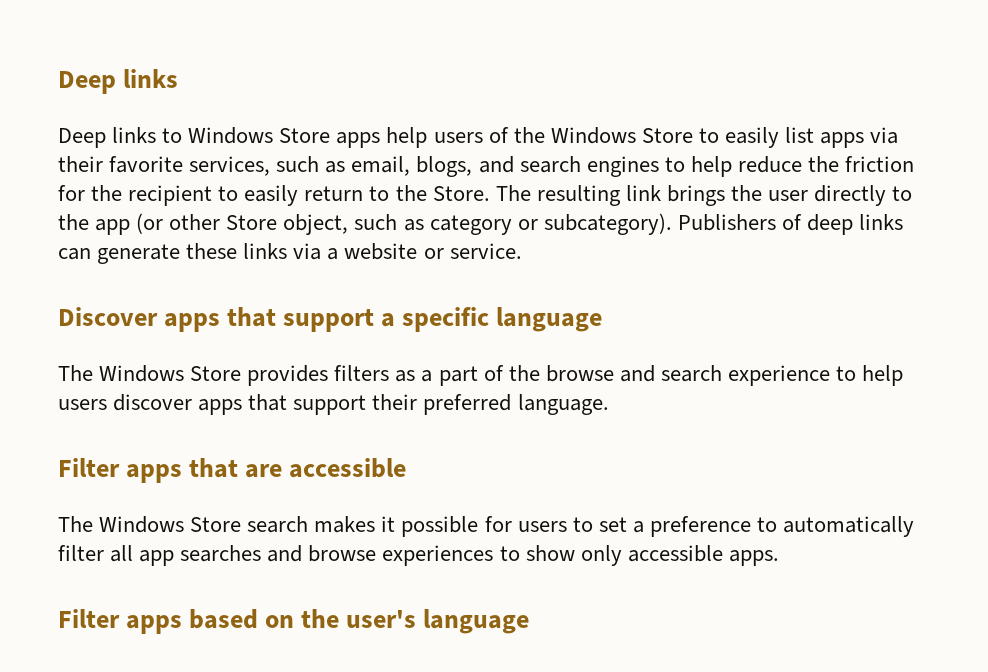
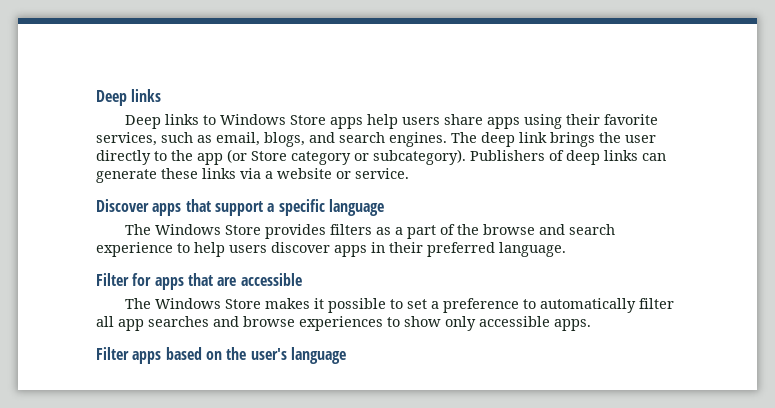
- Deep links to Windows Store apps help users of the Windows Store to easily list apps via their favorite services, such as email, blogs, and search engines to help reduce the friction for the recipient to easily return to the Store. The resulting link brings the user directly to the app (or other Store object, such as category or subcategory).
+ Deep links to Windows Store apps help users share apps using their favorite services, such as email, blogs, and search engines. The deep link brings the user directly to the app (or Store category or subcategory).
- The Windows Store provides filters as a part of the browse and search experience to help users discover apps that support their preferred language.
+ The Windows Store provides filters as a part of the browse and search experience to help users discover apps in their preferred language.
- Filter apps that are accessible
+ Filter for apps that are accessible
- The Windows Store search makes it possible for users to set a preference to automatically filter all app searches and browse experiences to show only accessible apps.
+ The Windows Store makes it possible to set a preference to automatically filter all app searches and browse experiences to show only accessible apps.

